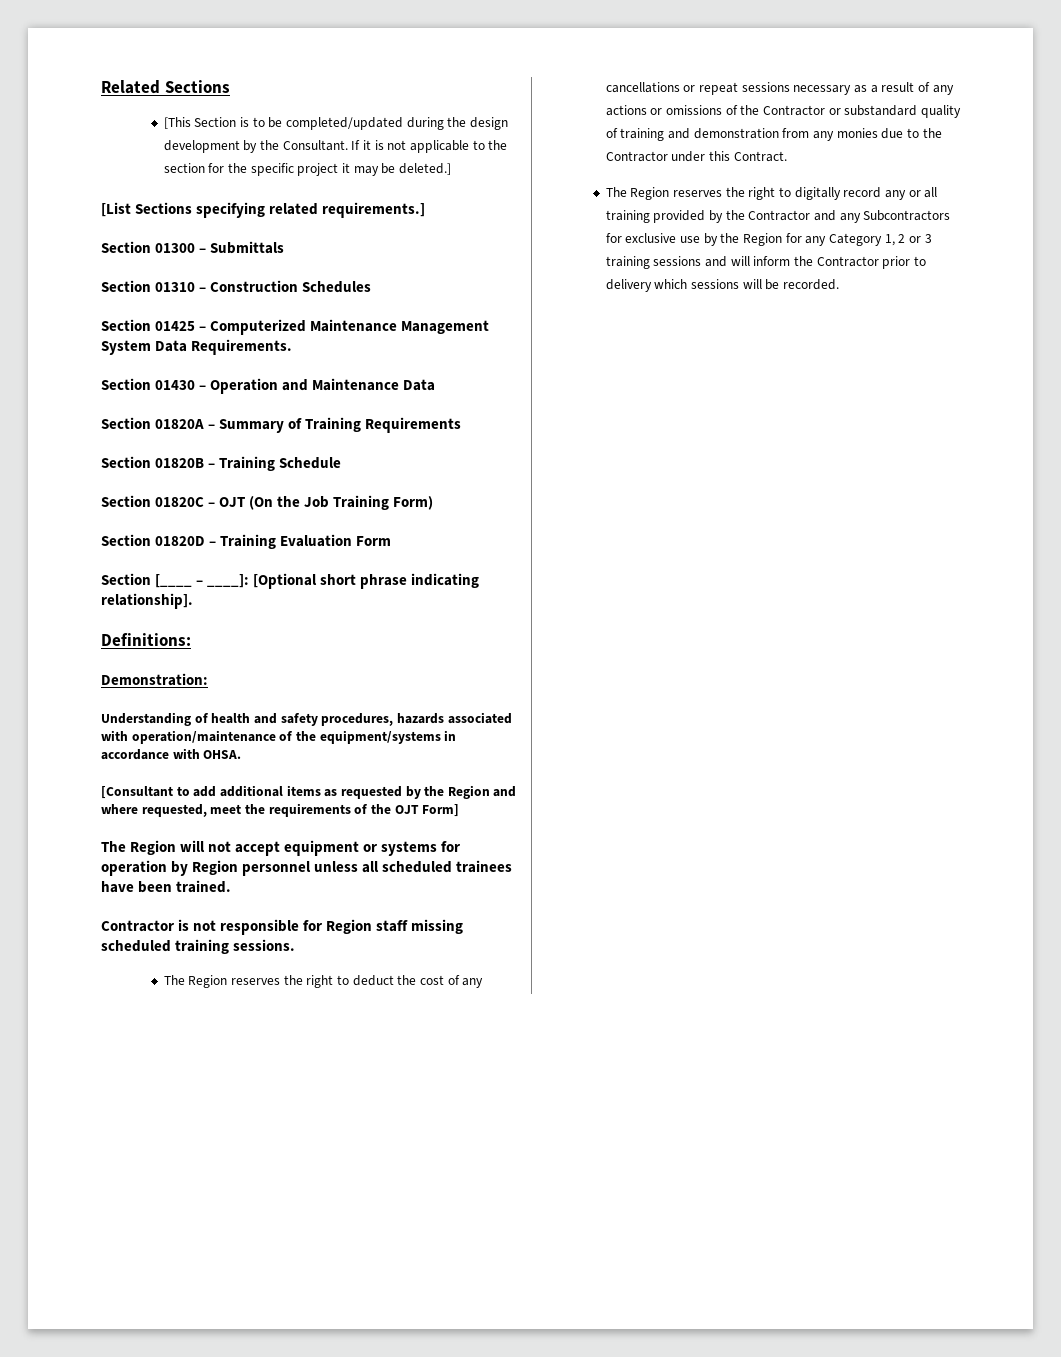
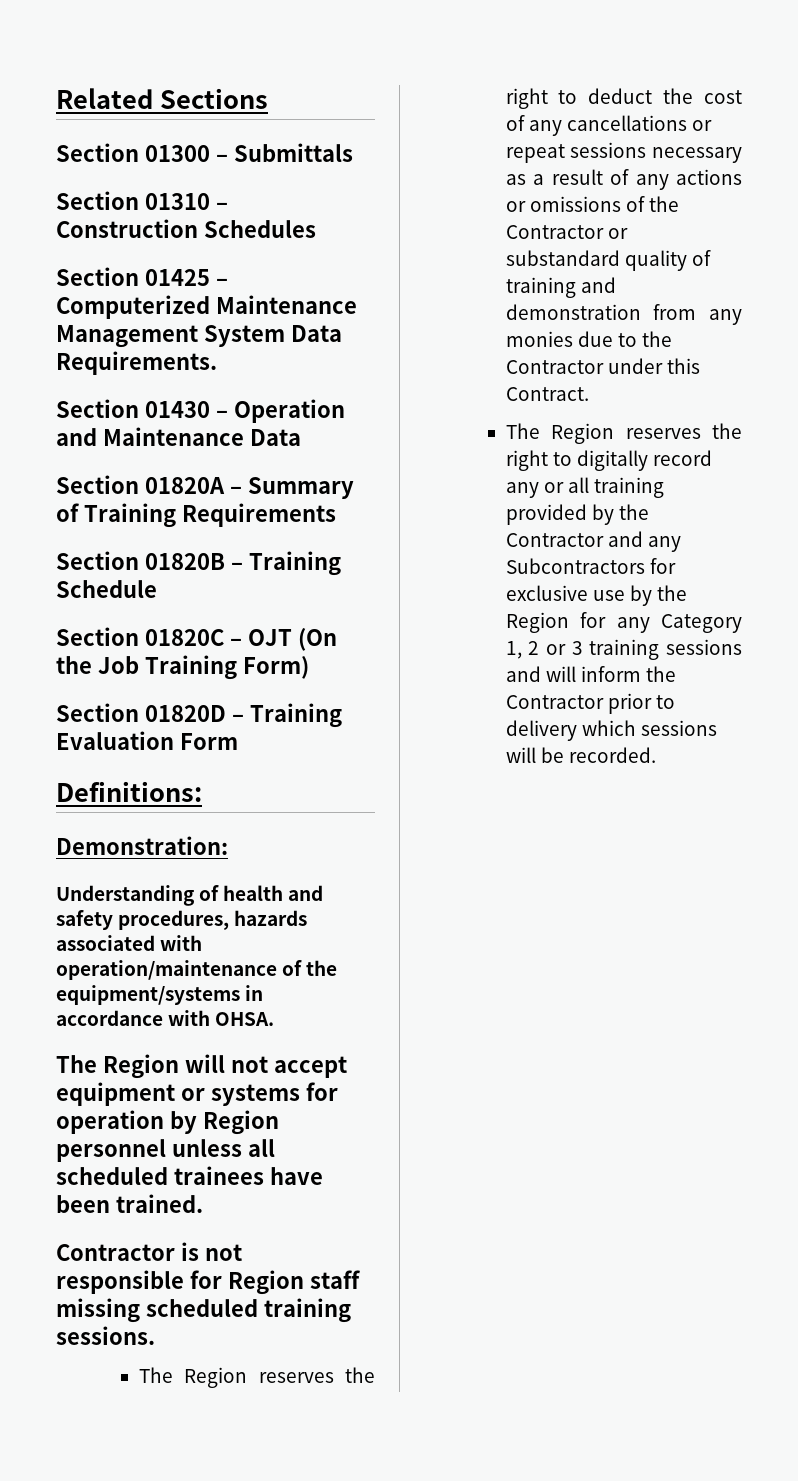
- [This Section is to be completed/updated during the design development by the Consultant. If it is not applicable to the section for the specific project it may be deleted.]
- [List Sections specifying related requirements.]
- Section [____ – ____]: [Optional short phrase indicating relationship].
- [Consultant to add additional items as requested by the Region and where requested, meet the requirements of the OJT Form]

